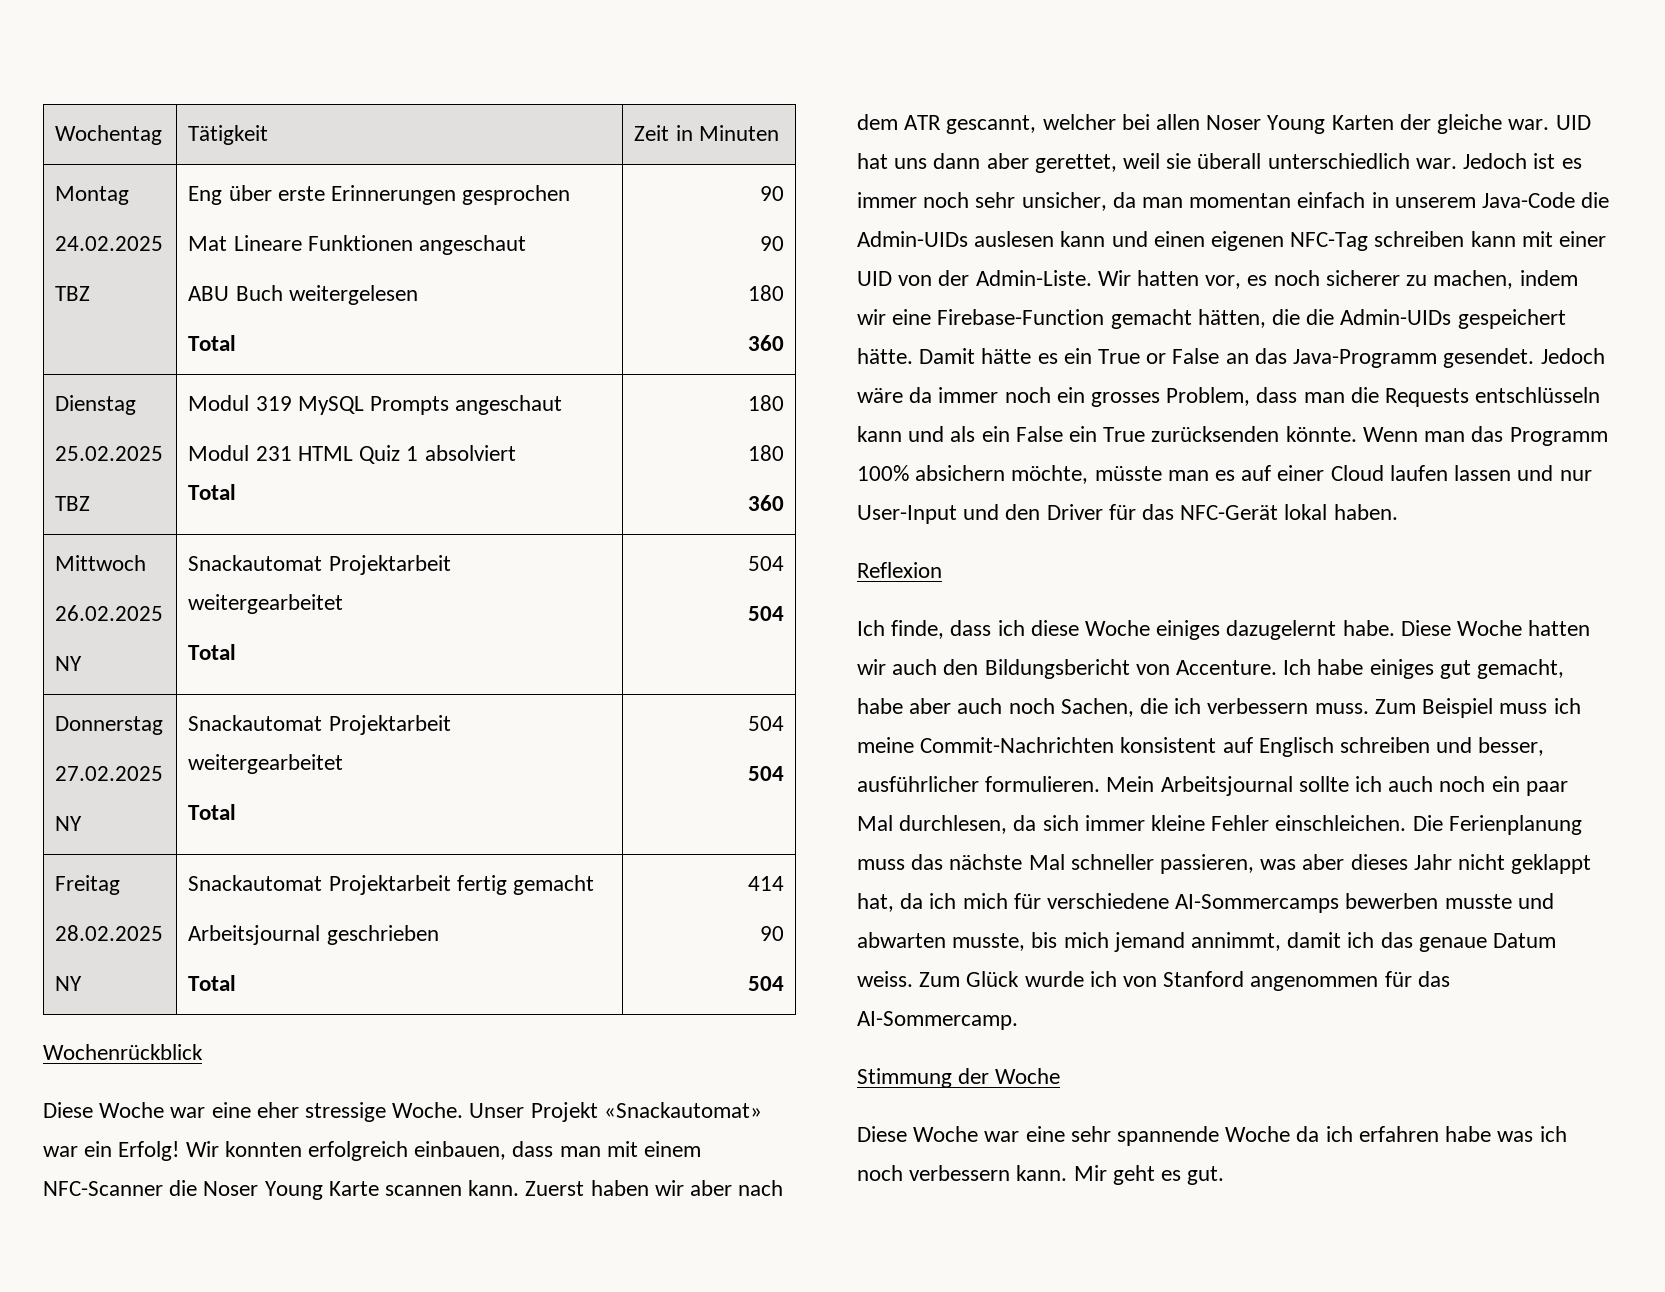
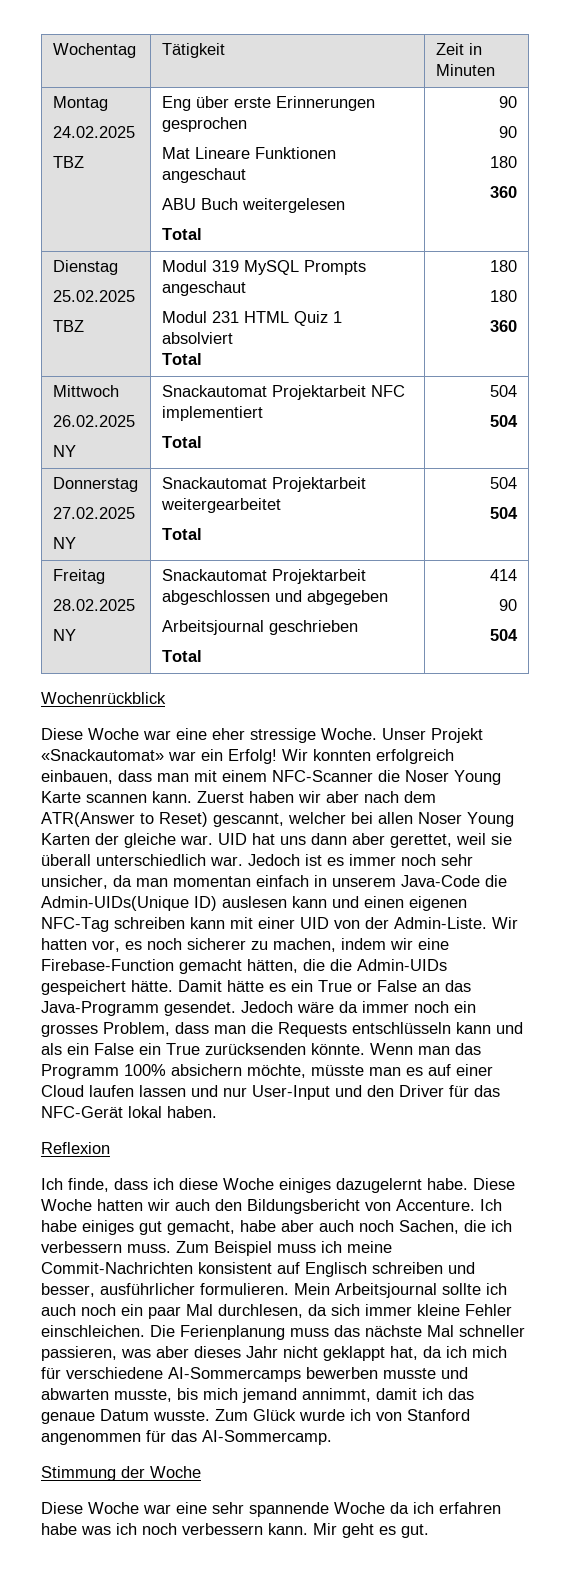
  Mittwoch
  26.02.2025
- NY | Snackautomat Projektarbeit weitergearbeitet
+ NY | Snackautomat Projektarbeit NFC implementiert
  Freitag
  28.02.2025
- NY | Snackautomat Projektarbeit fertig gemacht
+ NY | Snackautomat Projektarbeit abgeschlossen und abgegeben
- Zuerst haben wir aber nach dem ATR gescannt, welcher bei allen Noser Young Karten der gleiche war.
+ Zuerst haben wir aber nach dem ATR(Answer to Reset) gescannt, welcher bei allen Noser Young Karten der gleiche war.
- Jedoch ist es immer noch sehr unsicher, da man momentan einfach in unserem Java-Code die Admin-UIDs auslesen kann und einen eigenen NFC-Tag schreiben kann mit einer UID von der Admin-Liste.
+ Jedoch ist es immer noch sehr unsicher, da man momentan einfach in unserem Java-Code die Admin-UIDs(Unique ID) auslesen kann und einen eigenen NFC-Tag schreiben kann mit einer UID von der Admin-Liste.
- Die Ferienplanung muss das nächste Mal schneller passieren, was aber dieses Jahr nicht geklappt hat, da ich mich für verschiedene AI-Sommercamps bewerben musste und abwarten musste, bis mich jemand annimmt, damit ich das genaue Datum weiss.
+ Die Ferienplanung muss das nächste Mal schneller passieren, was aber dieses Jahr nicht geklappt hat, da ich mich für verschiedene AI-Sommercamps bewerben musste und abwarten musste, bis mich jemand annimmt, damit ich das genaue Datum wusste.

